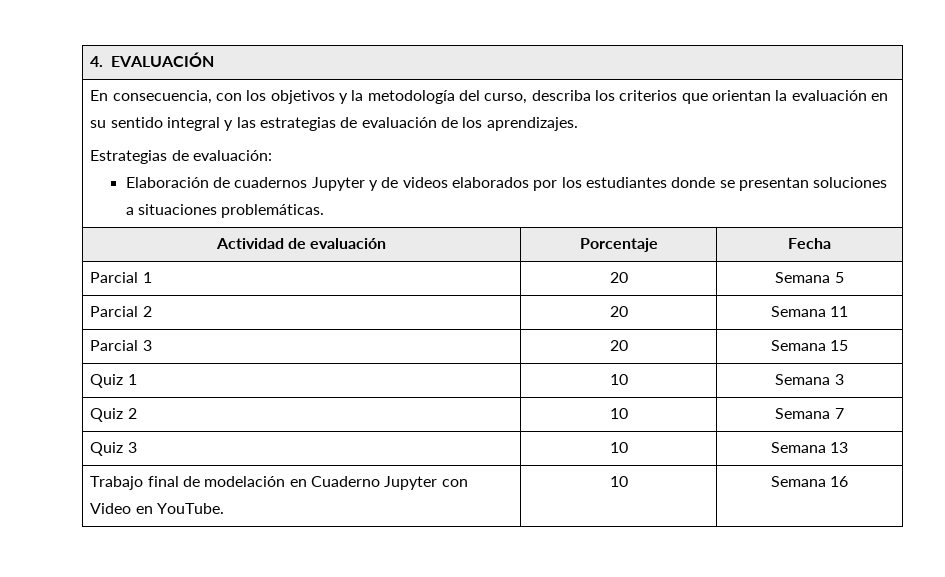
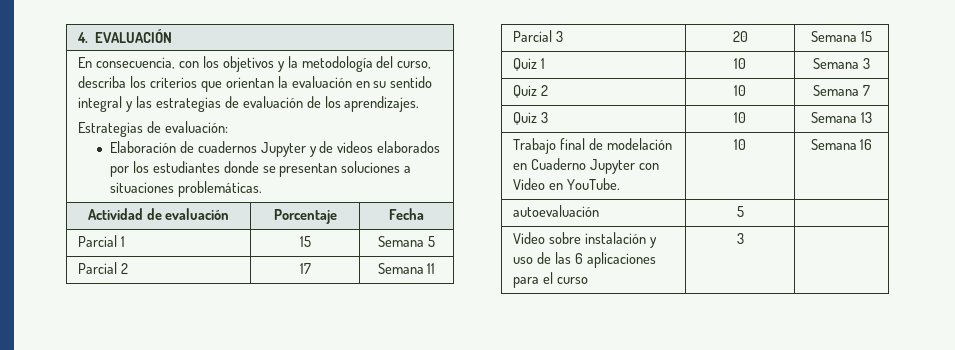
- Parcial 1 | 20 | Semana 5
+ Parcial 1 | 15 | Semana 5
- Parcial 2 | 20 | Semana 11
+ Parcial 2 | 17 | Semana 11
+ autoevaluación | 5 |
+ Video sobre instalación y uso de las 6 aplicaciones para el curso | 3 |

